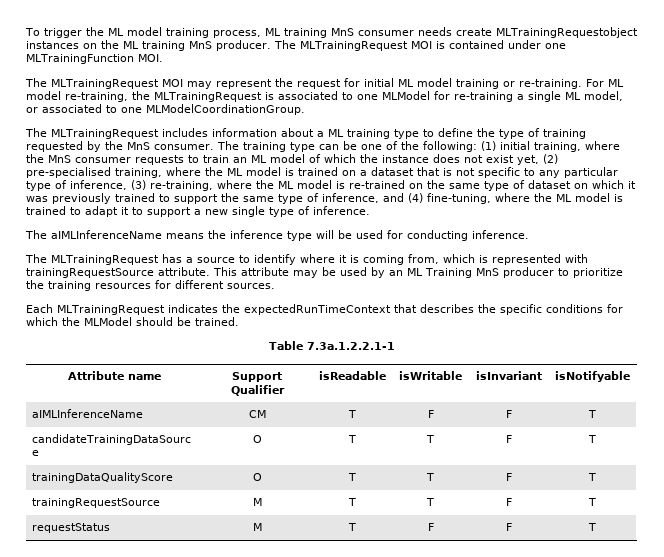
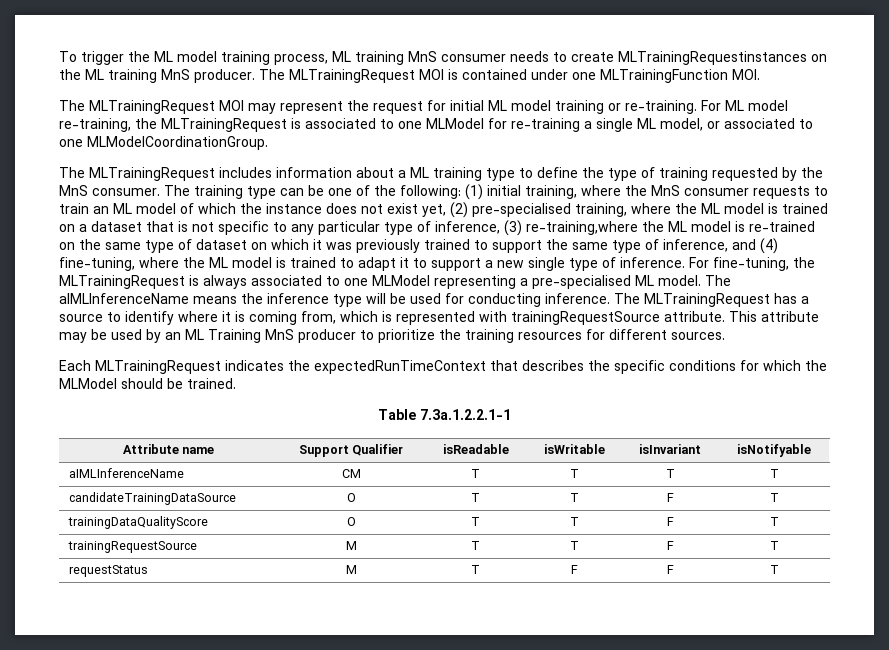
- To trigger the ML model training process, ML training MnS consumer needs create MLTrainingRequestobject instances on the ML training MnS producer.
+ To trigger the ML model training process, ML training MnS consumer needs to create MLTrainingRequestinstances on the ML training MnS producer.
- (1) initial training, where the MnS consumer requests to train an ML model of which the instance does not exist yet, (2) pre-specialised training, where the ML model is trained on a dataset that is not specific to any particular type of inference, (3) re-training, where the ML model is re-trained on the same type of dataset on which it was previously trained to support the same type of inference, and (4) fine-tuning, where the ML model is trained to adapt it to support a new single type of inference.
- The aIMLInferenceName means the inference type will be used for conducting inference.
- The MLTrainingRequest has a source to identify where it is coming from, which is represented with trainingRequestSource attribute.
+ (1) initial training, where the MnS consumer requests to train an ML model of which the instance does not exist yet, (2) pre-specialised training, where the ML model is trained on a dataset that is not specific to any particular type of inference, (3) re-training,where the ML model is re-trained on the same type of dataset on which it was previously trained to support the same type of inference, and (4) fine-tuning, where the ML model is trained to adapt it to support a new single type of inference. For fine-tuning, the MLTrainingRequest is always associated to one MLModel representing a pre-specialised ML model. The aIMLInferenceName means the inference type will be used for conducting inference. The MLTrainingRequest has a source to identify where it is coming from, which is represented with trainingRequestSource attribute.
- aIMLInferenceName | CM | T | F | F | T
+ aIMLInferenceName | CM | T | T | T | T

